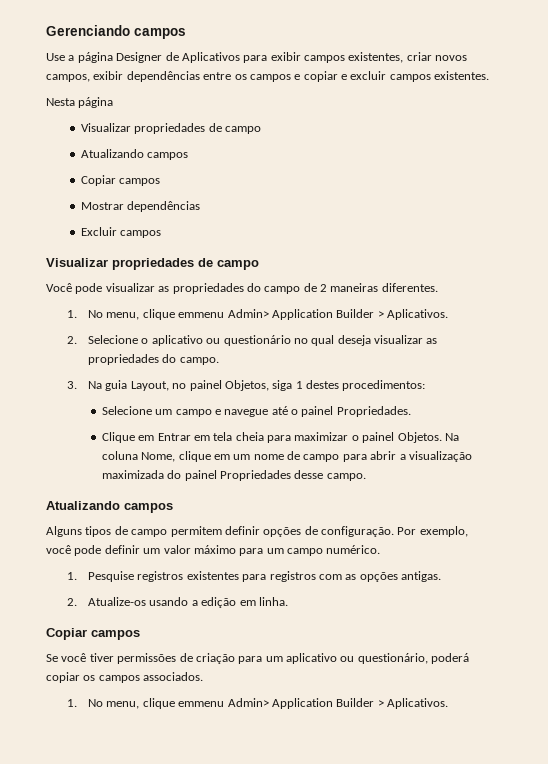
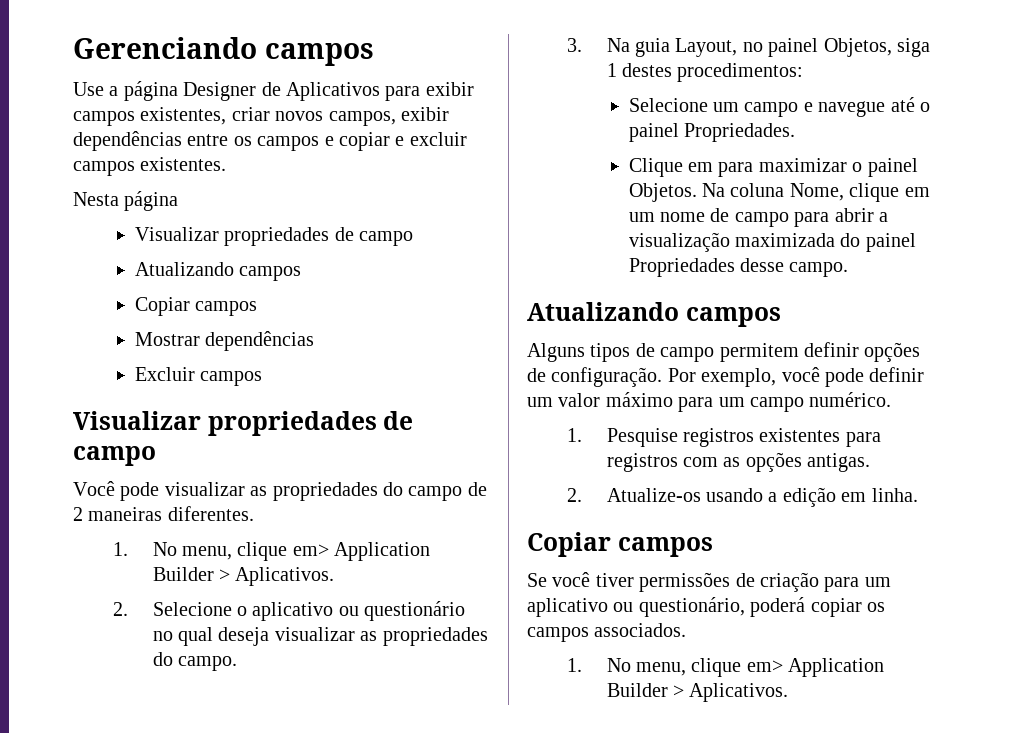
  Você pode visualizar as propriedades do campo de 2 maneiras diferentes.
- 1. No menu, clique emmenu Admin> Application Builder > Aplicativos.
+ 1. No menu, clique em> Application Builder > Aplicativos.
- Clique em Entrar em tela cheia para maximizar o painel Objetos.
+ Clique em para maximizar o painel Objetos.
  Se você tiver permissões de criação para um aplicativo ou questionário, poderá copiar os campos associados.
- 1. No menu, clique emmenu Admin> Application Builder > Aplicativos.
+ 1. No menu, clique em> Application Builder > Aplicativos.

